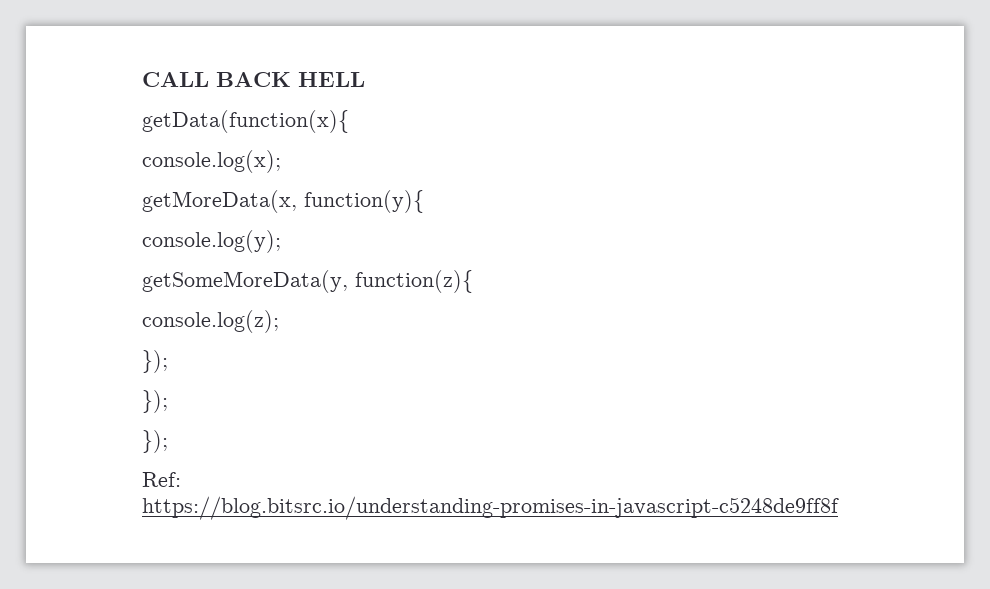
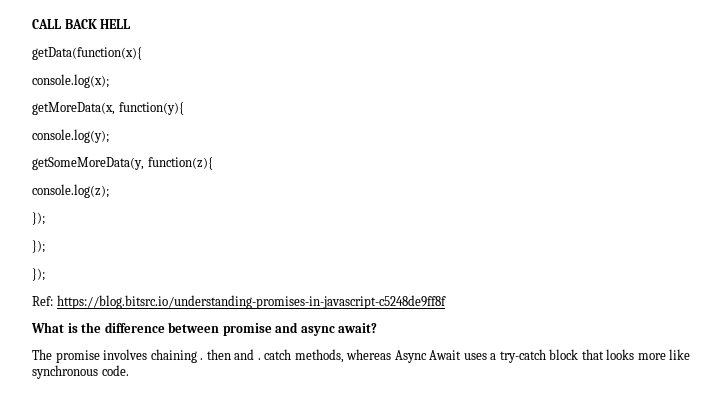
+ What is the difference between promise and async await?
+ The promise involves chaining . then and . catch methods, whereas Async Await uses a try-catch block that looks more like synchronous code.

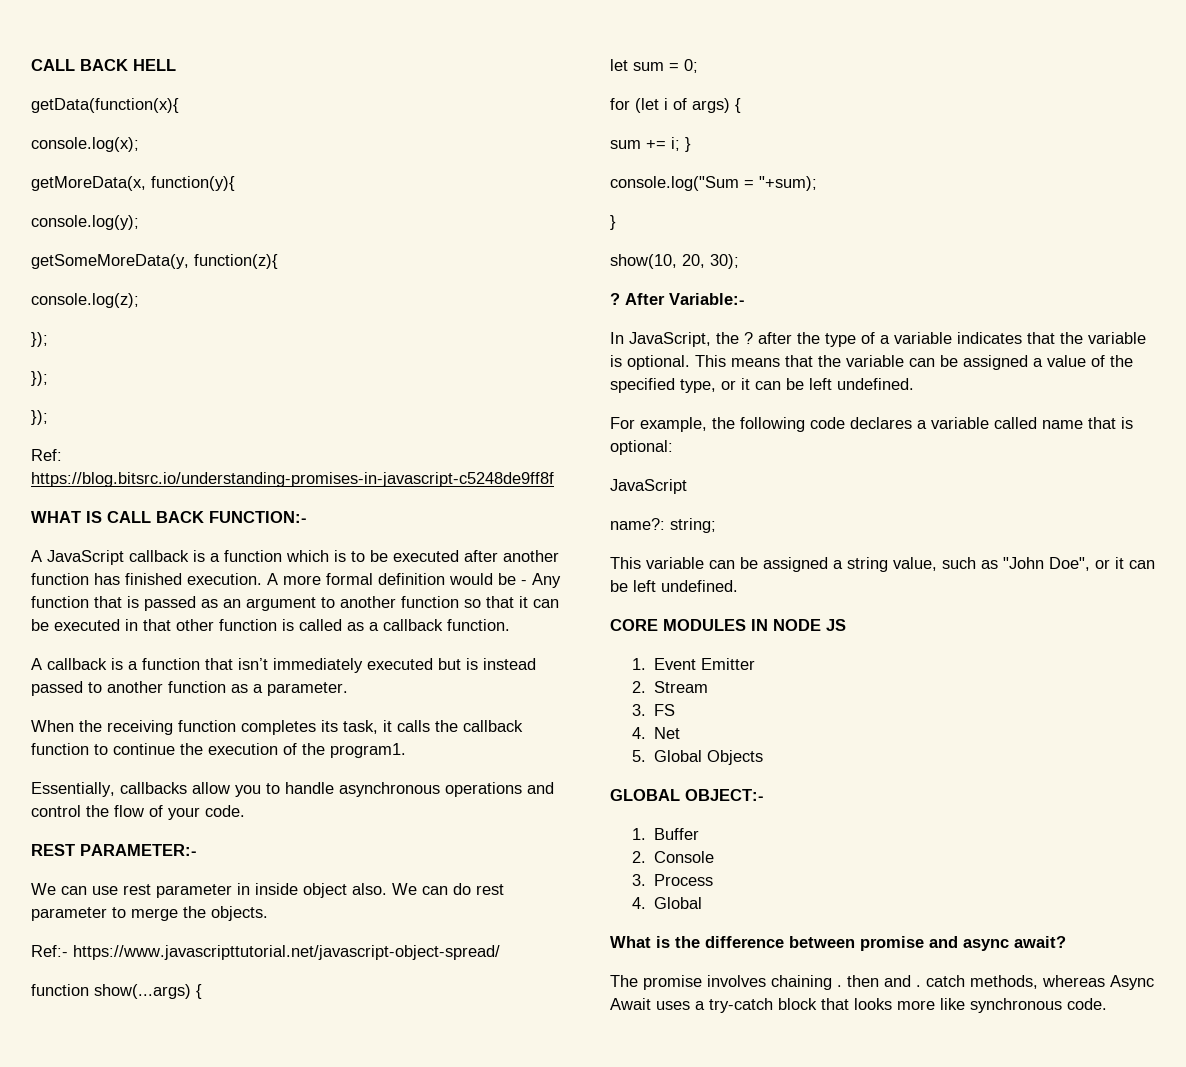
+ WHAT IS CALL BACK FUNCTION:-
+ A JavaScript callback is a function which is to be executed after another function has finished execution. A more formal definition would be - Any function that is passed as an argument to another function so that it can be executed in that other function is called as a callback function.
+ A callback is a function that isn’t immediately executed but is instead passed to another function as a parameter.
+ When the receiving function completes its task, it calls the callback function to continue the execution of the program1.
+ Essentially, callbacks allow you to handle asynchronous operations and control the flow of your code.
+ REST PARAMETER:-
+ We can use rest parameter in inside object also. We can do rest parameter to merge the objects.
+ Ref:- https://www.javascripttutorial.net/javascript-object-spread/
+ function show(...args) {
+ let sum = 0;
+ for (let i of args) {
+ sum += i; }
+ console.log("Sum = "+sum);
+ }
+ show(10, 20, 30);
+ ? After Variable:-
+ In JavaScript, the ? after the type of a variable indicates that the variable is optional. This means that the variable can be assigned a value of the specified type, or it can be left undefined.
+ For example, the following code declares a variable called name that is optional:
+ JavaScript
+ name?: string;
+ This variable can be assigned a string value, such as "John Doe", or it can be left undefined.
+ CORE MODULES IN NODE JS
+ 1. Event Emitter
+ 2. Stream
+ 3. FS
+ 4. Net
+ 5. Global Objects
+ GLOBAL OBJECT:-
+ 1. Buffer
+ 2. Console
+ 3. Process
+ 4. Global

